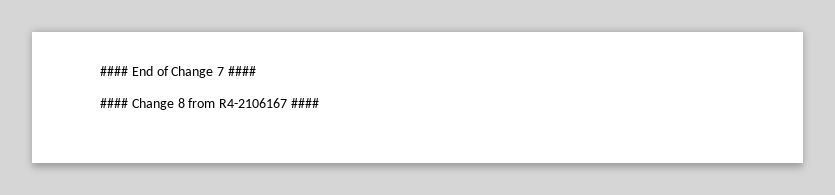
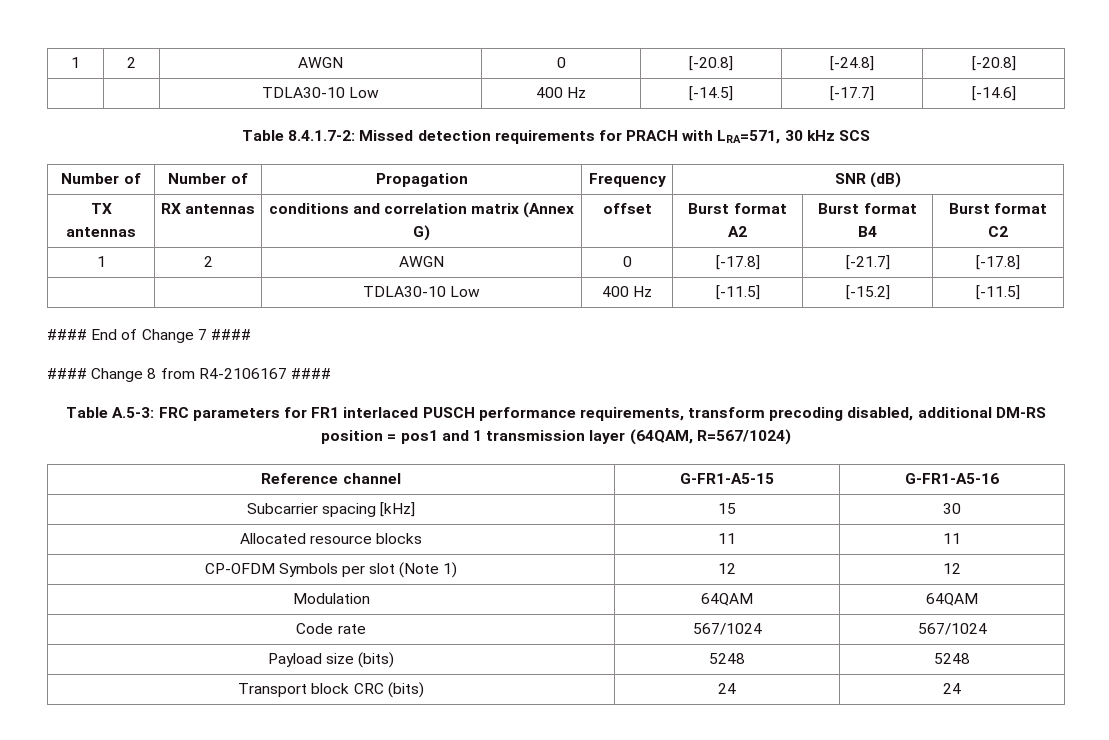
+ 1 | 2 | AWGN | 0 | [-20.8] | [-24.8] | [-20.8]
+ | | TDLA30-10 Low | 400 Hz | [-14.5] | [-17.7] | [-14.6]
+ Table 8.4.1.7-2: Missed detection requirements for PRACH with LRA=571, 30 kHz SCS
+ Number of | Number of | Propagation | Frequency | SNR (dB)
+ TX antennas | RX antennas | conditions and correlation matrix (Annex G) | offset | Burst format A2 | Burst format B4 | Burst format C2
+ 1 | 2 | AWGN | 0 | [-17.8] | [-21.7] | [-17.8]
+ | | TDLA30-10 Low | 400 Hz | [-11.5] | [-15.2] | [-11.5]
+ Table A.5-3: FRC parameters for FR1 interlaced PUSCH performance requirements, transform precoding disabled, additional DM-RS position = pos1 and 1 transmission layer (64QAM, R=567/1024)
+ Reference channel | G-FR1-A5-15 | G-FR1-A5-16
+ Subcarrier spacing [kHz] | 15 | 30
+ Allocated resource blocks | 11 | 11
+ CP-OFDM Symbols per slot (Note 1) | 12 | 12
+ Modulation | 64QAM | 64QAM
+ Code rate | 567/1024 | 567/1024
+ Payload size (bits) | 5248 | 5248
+ Transport block CRC (bits) | 24 | 24

